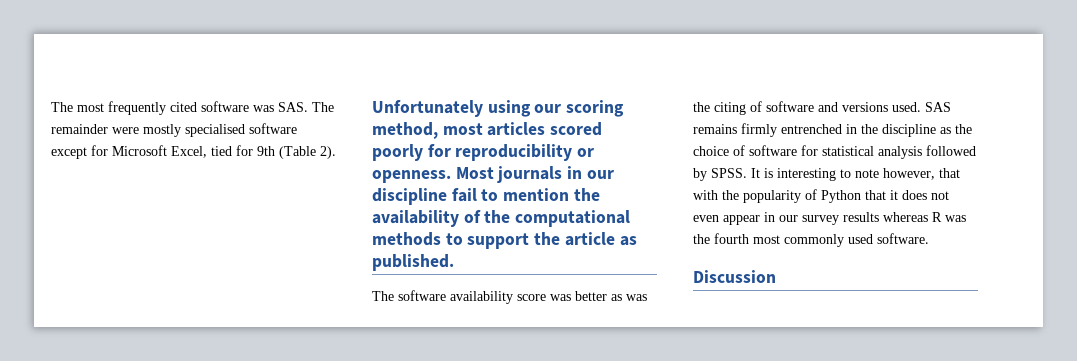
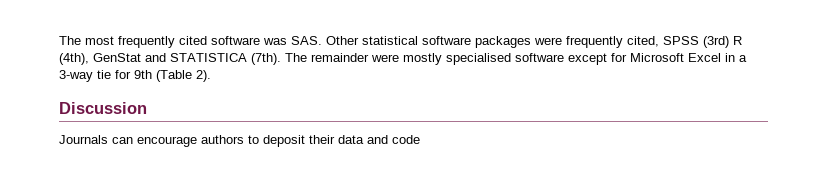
- The most frequently cited software was SAS. The remainder were mostly specialised software except for Microsoft Excel, tied for 9th (Table 2).
+ The most frequently cited software was SAS. Other statistical software packages were frequently cited, SPSS (3rd) R (4th), GenStat and STATISTICA (7th). The remainder were mostly specialised software except for Microsoft Excel in a 3-way tie for 9th (Table 2).
- Unfortunately using our scoring method, most articles scored poorly for reproducibility or openness. Most journals in our discipline fail to mention the availability of the computational methods to support the article as published.
- The software availability score was better as was the citing of software and versions used. SAS remains firmly entrenched in the discipline as the choice of software for statistical analysis followed by SPSS. It is interesting to note however, that with the popularity of Python that it does not even appear in our survey results whereas R was the fourth most commonly used software.
  Discussion
+ Journals can encourage authors to deposit their data and code

